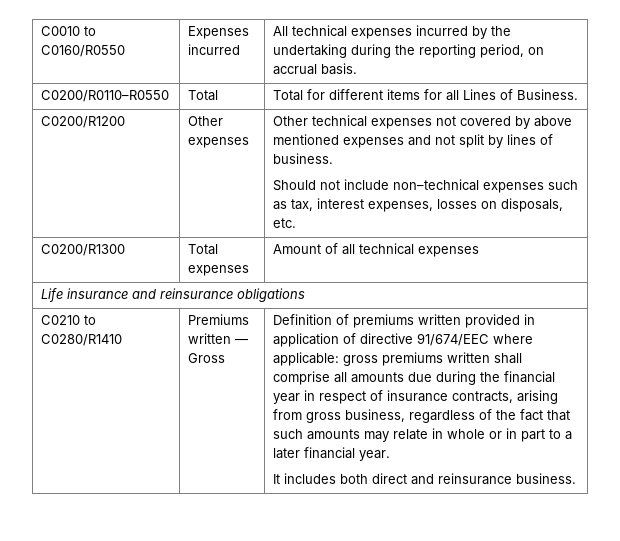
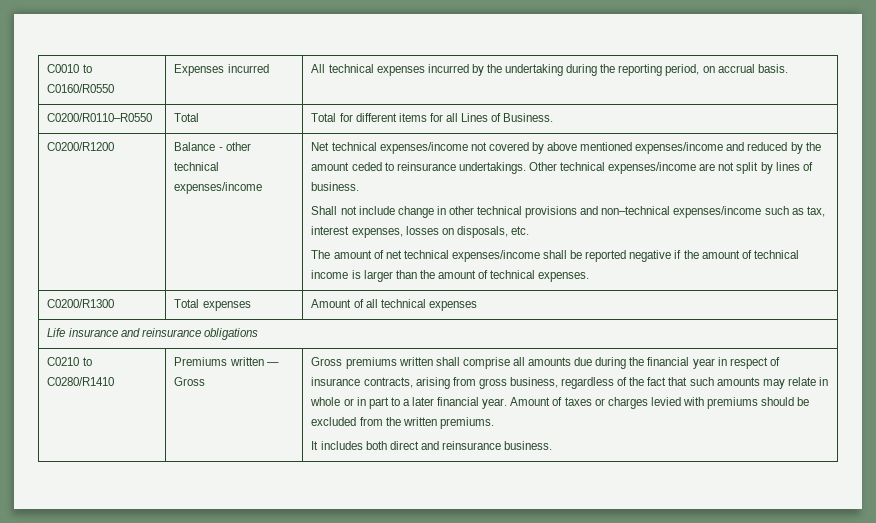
- Other expenses | Other technical expenses not covered by above mentioned expenses and not split by lines of business.
+ Balance - other technical expenses/income | Net technical expenses/income not covered by above mentioned expenses/income and reduced by the amount ceded to reinsurance undertakings. Other technical expenses/income are not split by lines of business.
- Should not include non–technical expenses such as tax, interest expenses, losses on disposals, etc.
+ Shall not include change in other technical provisions and non–technical expenses/income such as tax, interest expenses, losses on disposals, etc.
+ The amount of net technical expenses/income shall be reported negative if the amount of technical income is larger than the amount of technical expenses.
- Definition of premiums written provided in application of directive 91/674/EEC where applicable: gross premiums written shall comprise all amounts due during the financial year in respect of insurance contracts, arising from gross business, regardless of the fact that such amounts may relate in whole or in part to a later financial year.
+ Gross premiums written shall comprise all amounts due during the financial year in respect of insurance contracts, arising from gross business, regardless of the fact that such amounts may relate in whole or in part to a later financial year. Amount of taxes or charges levied with premiums should be excluded from the written premiums.

